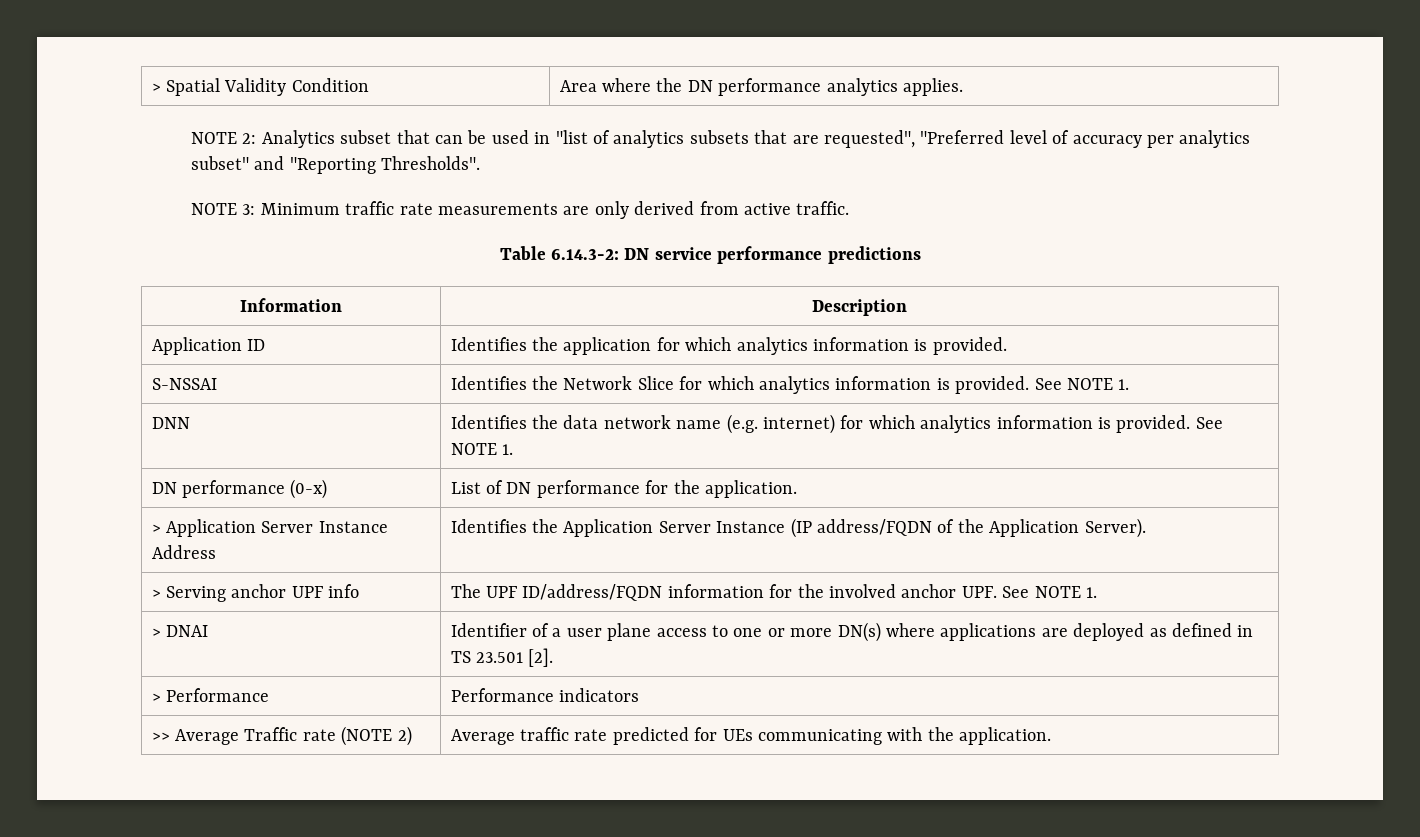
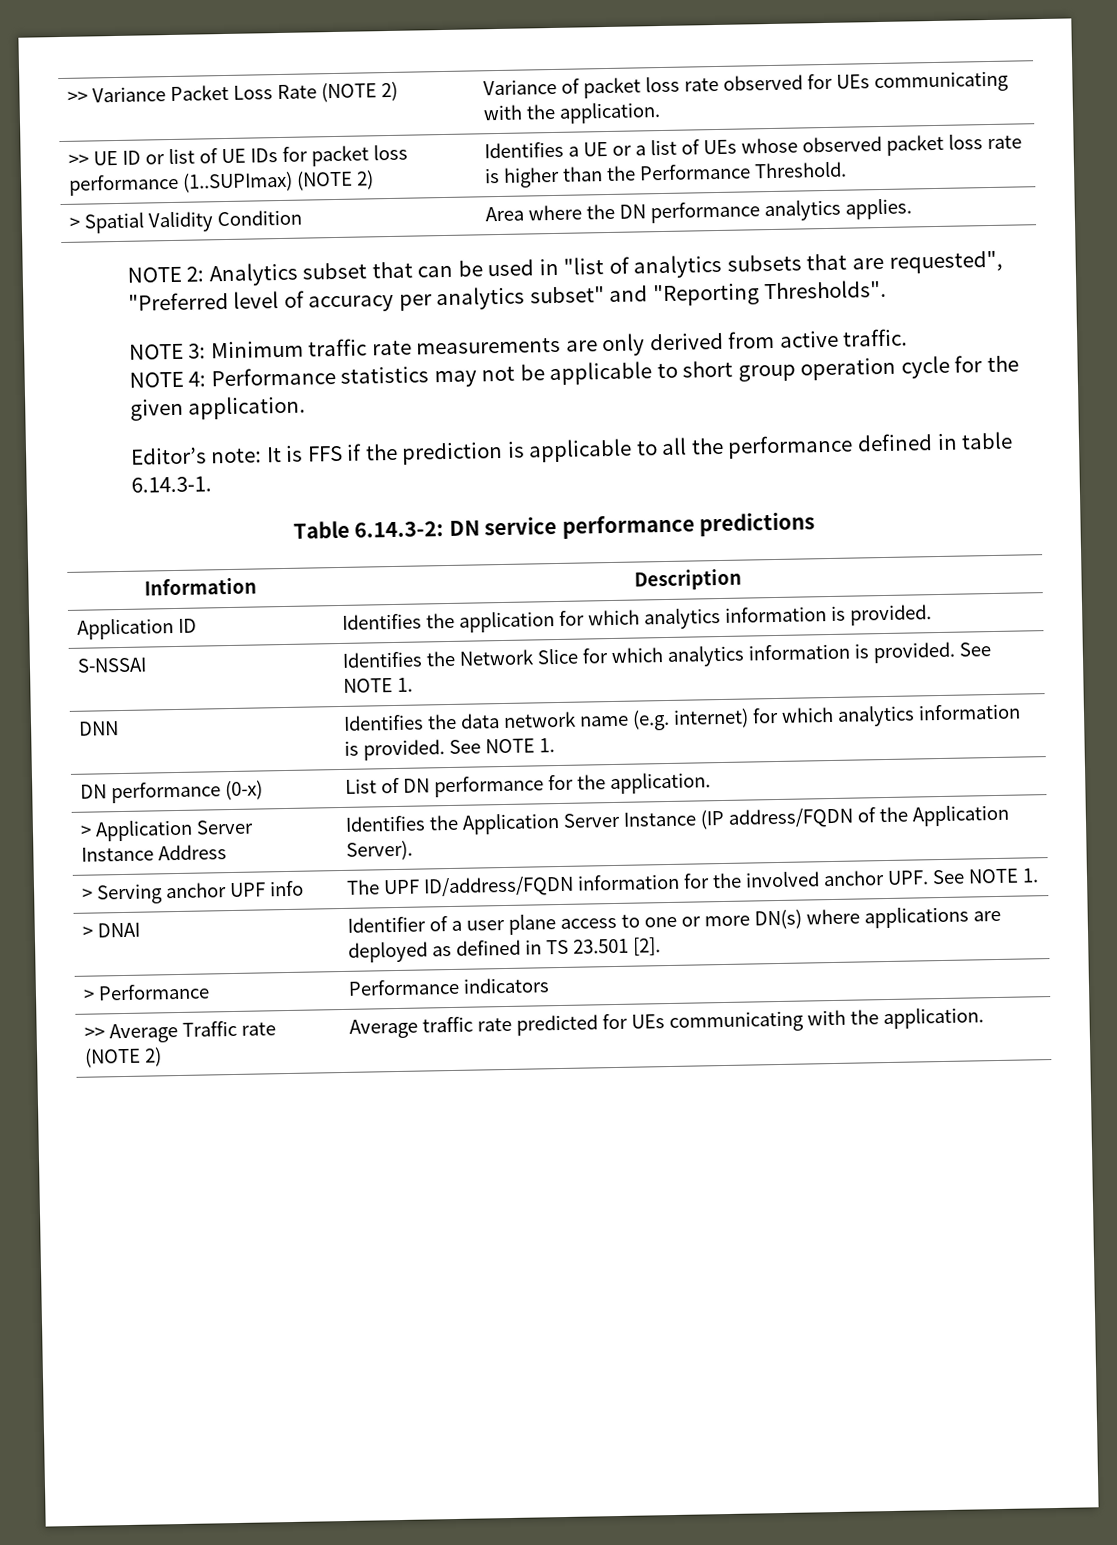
+ >> Variance Packet Loss Rate (NOTE 2) | Variance of packet loss rate observed for UEs communicating with the application.
+ >> UE ID or list of UE IDs for packet loss performance (1..SUPImax) (NOTE 2) | Identifies a UE or a list of UEs whose observed packet loss rate is higher than the Performance Threshold.
+ NOTE 4: Performance statistics may not be applicable to short group operation cycle for the given application.
+ Editor’s note: It is FFS if the prediction is applicable to all the performance defined in table 6.14.3-1.

